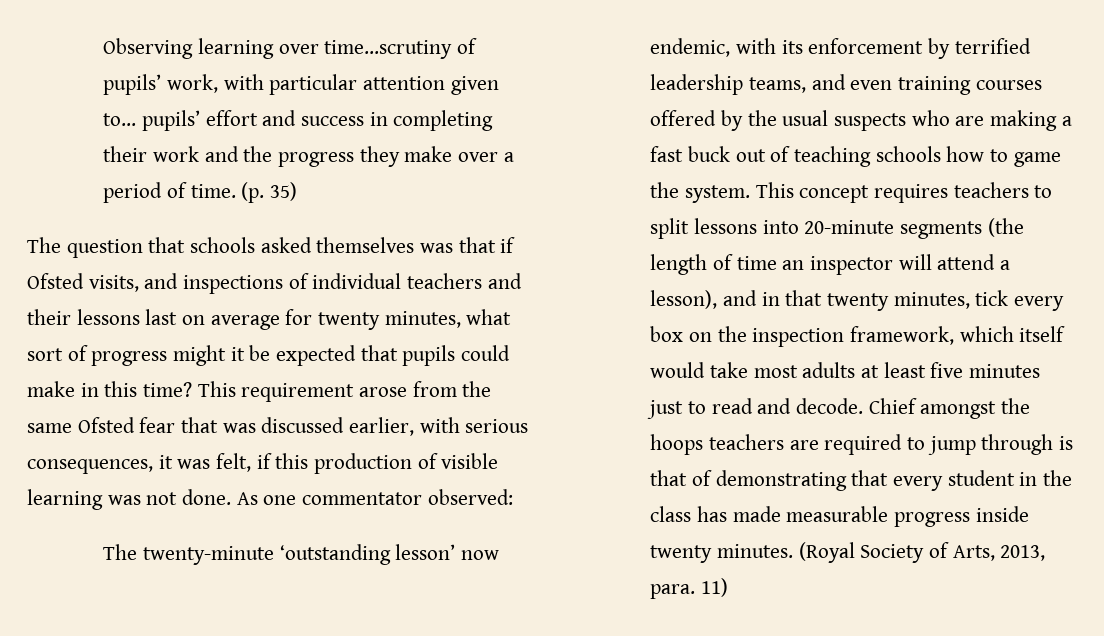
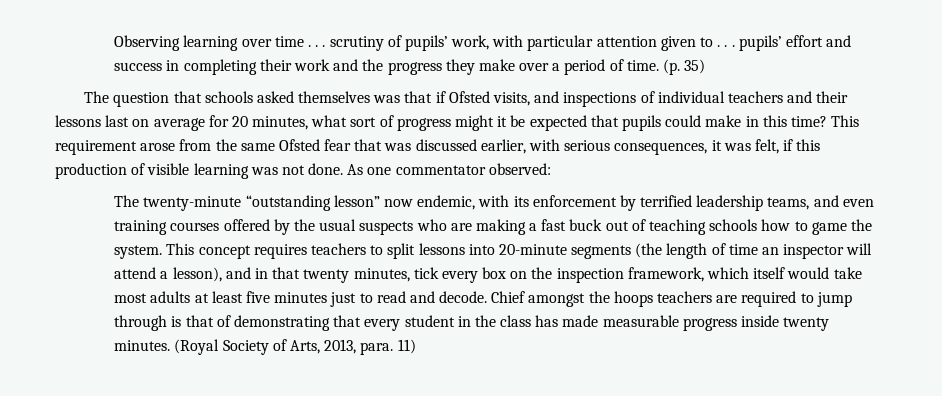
- Observing learning over time…scrutiny of pupils’ work, with particular attention given to… pupils’ effort and success in completing their work and the progress they make over a period of time.
+ Observing learning over time . . . scrutiny of pupils’ work, with particular attention given to . . . pupils’ effort and success in completing their work and the progress they make over a period of time.
- The question that schools asked themselves was that if Ofsted visits, and inspections of individual teachers and their lessons last on average for twenty minutes, what sort of progress might it be expected that pupils could make in this time?
+ The question that schools asked themselves was that if Ofsted visits, and inspections of individual teachers and their lessons last on average for 20 minutes, what sort of progress might it be expected that pupils could make in this time?
- The twenty-minute ‘outstanding lesson’ now endemic, with its enforcement by terrified leadership teams, and even training courses offered by the usual suspects who are making a fast buck out of teaching schools how to game the system.
+ The twenty-minute “outstanding lesson” now endemic, with its enforcement by terrified leadership teams, and even training courses offered by the usual suspects who are making a fast buck out of teaching schools how to game the system.

